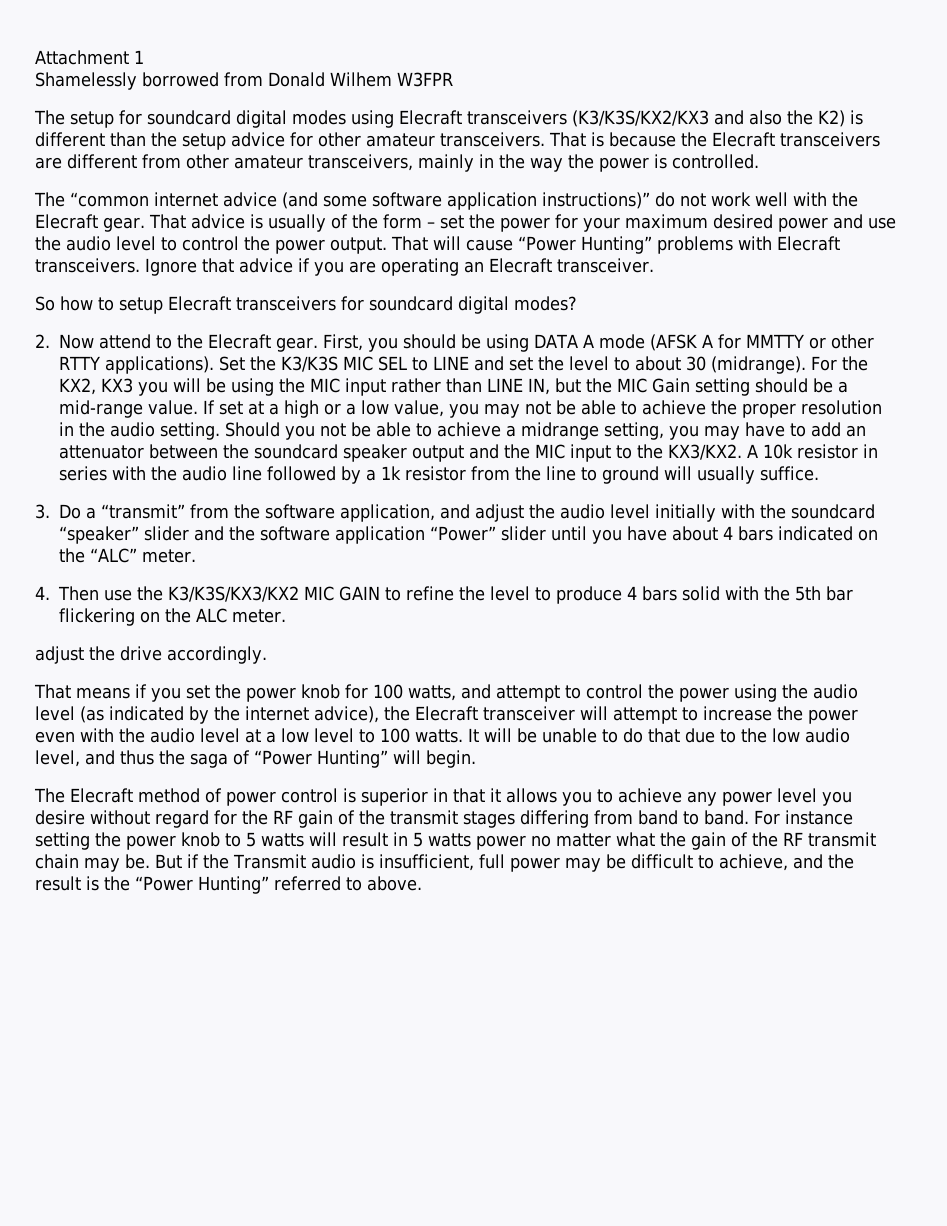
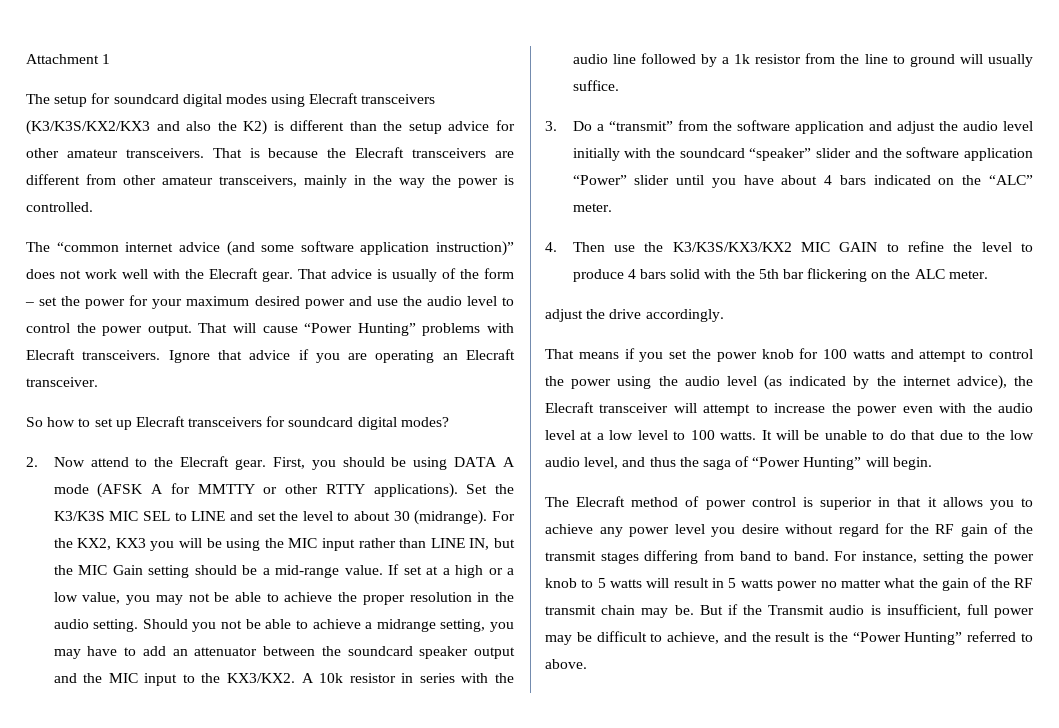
- Shamelessly borrowed from Donald Wilhem W3FPR
- The “common internet advice (and some software application instructions)” do not work well with the Elecraft gear.
+ The “common internet advice (and some software application instruction)” does not work well with the Elecraft gear.
- So how to setup Elecraft transceivers for soundcard digital modes?
+ So how to set up Elecraft transceivers for soundcard digital modes?
- 3. Do a “transmit” from the software application, and adjust the audio level initially with the soundcard “speaker” slider and the software application “Power” slider until you have about 4 bars indicated on the “ALC” meter.
+ 3. Do a “transmit” from the software application and adjust the audio level initially with the soundcard “speaker” slider and the software application “Power” slider until you have about 4 bars indicated on the “ALC” meter.
- That means if you set the power knob for 100 watts, and attempt to control the power using the audio level (as indicated by the internet advice), the Elecraft transceiver will attempt to increase the power even with the audio level at a low level to 100 watts.
+ That means if you set the power knob for 100 watts and attempt to control the power using the audio level (as indicated by the internet advice), the Elecraft transceiver will attempt to increase the power even with the audio level at a low level to 100 watts.
- For instance setting the power knob to 5 watts will result in 5 watts power no matter what the gain of the RF transmit chain may be.
+ For instance, setting the power knob to 5 watts will result in 5 watts power no matter what the gain of the RF transmit chain may be.

